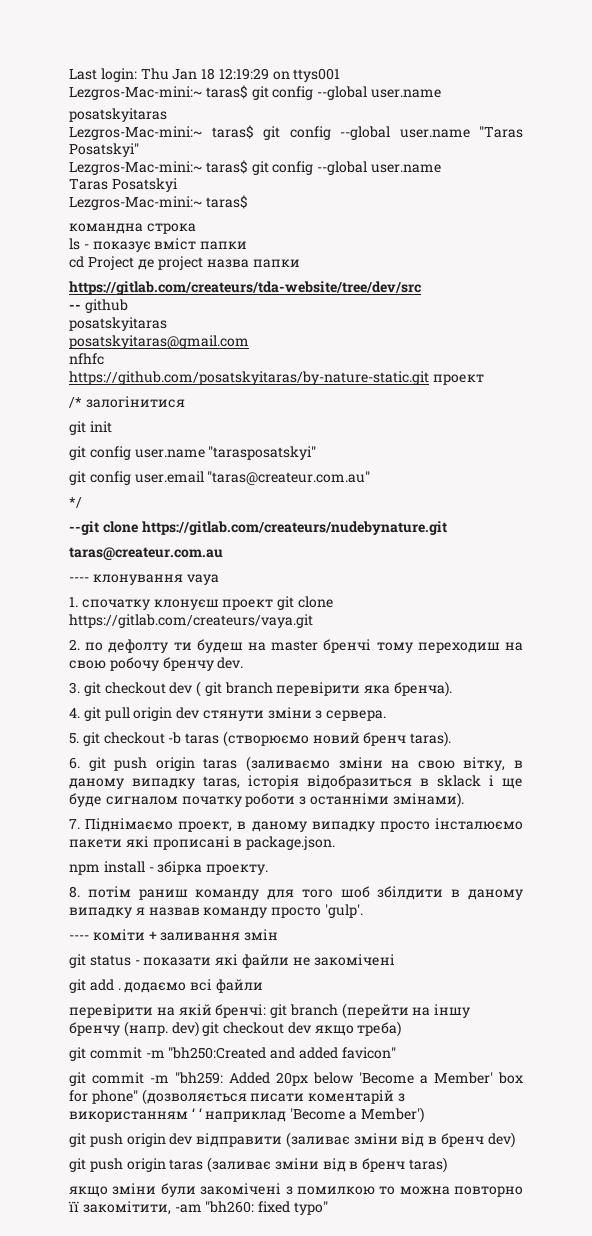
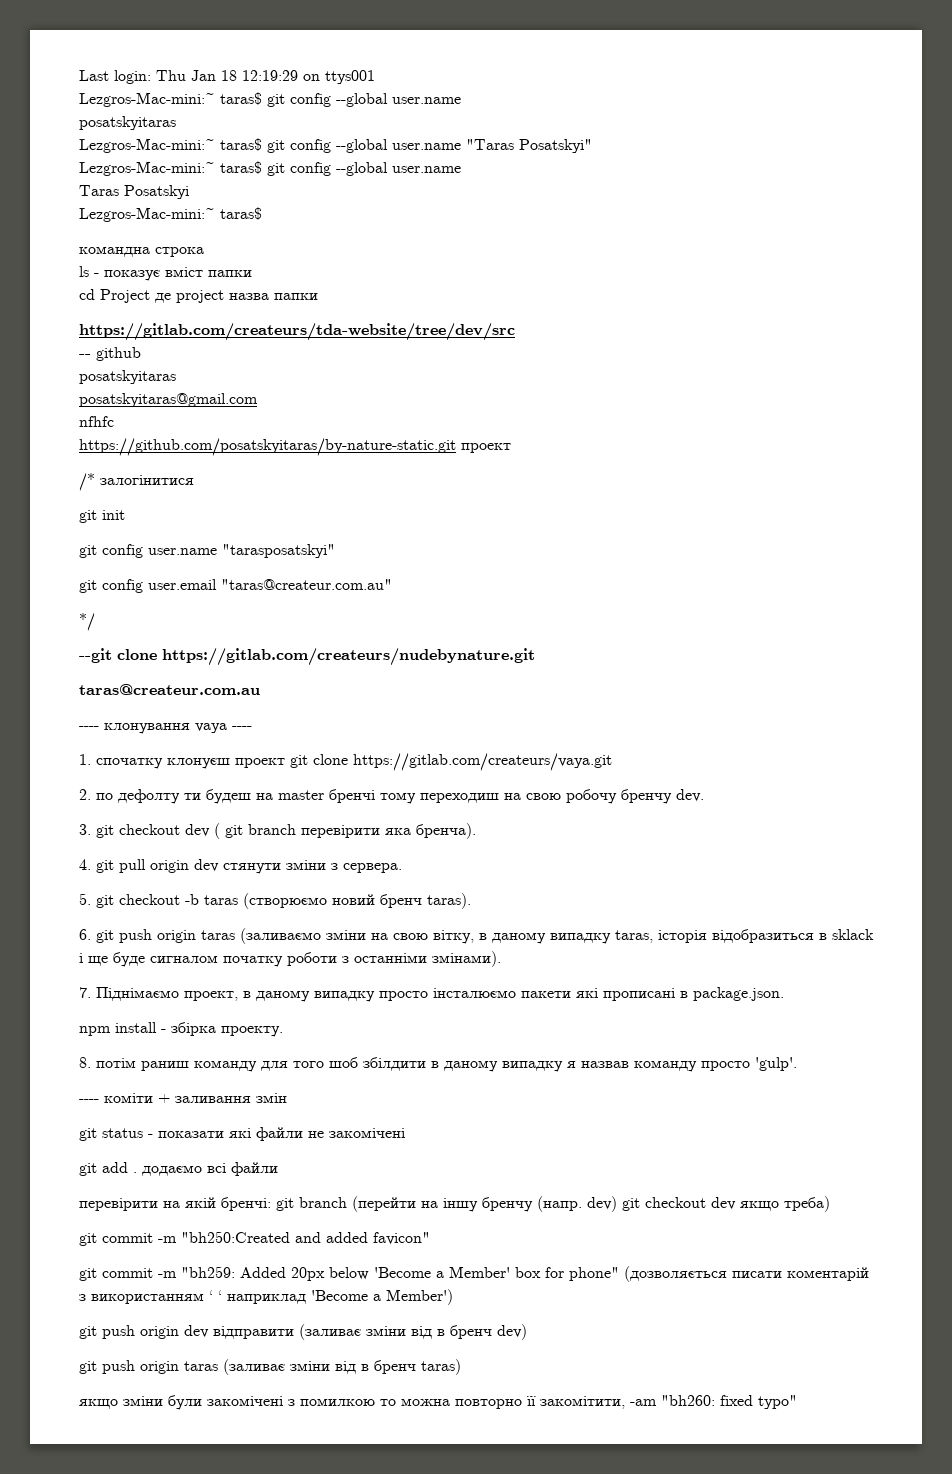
- ---- клонування vaya
+ ---- клонування vaya ----

